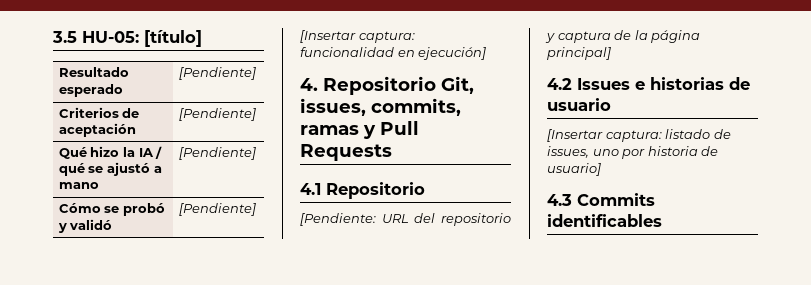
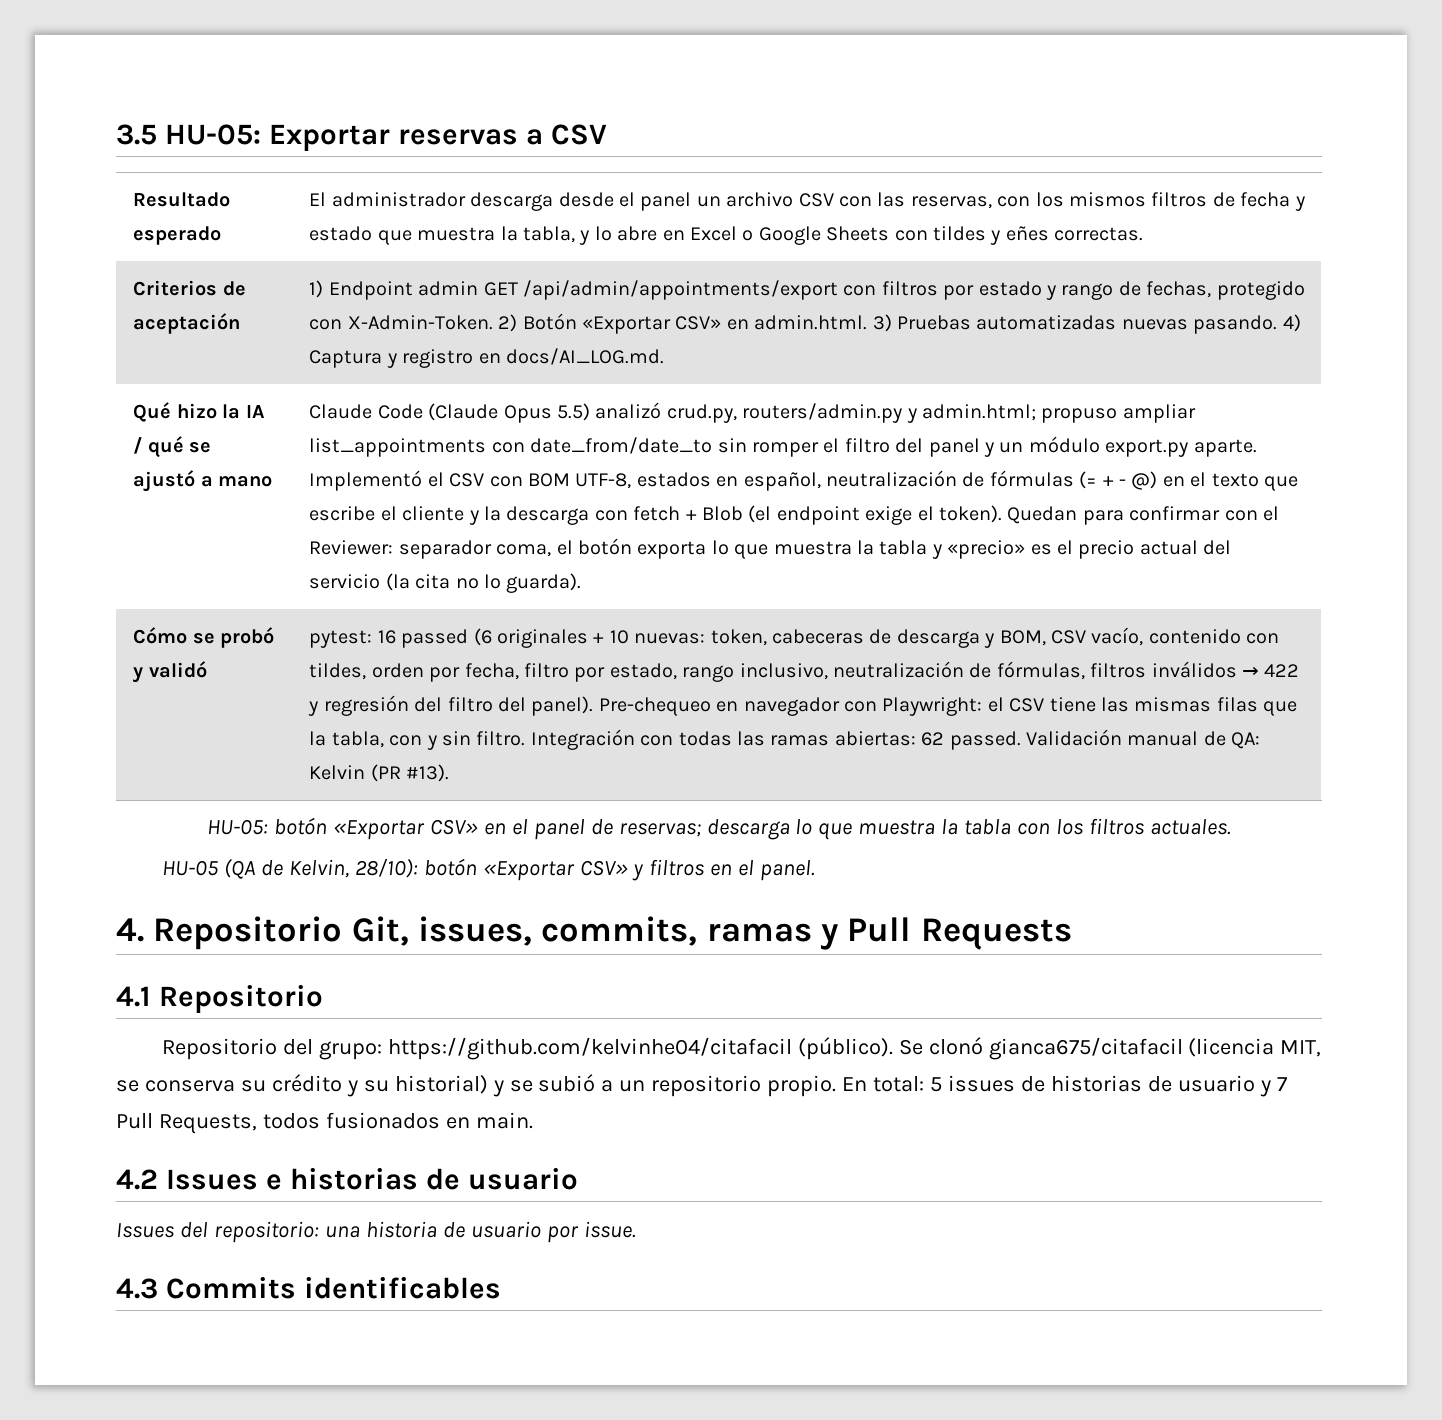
- 3.5 HU-05: [título]
- Resultado esperado | [Pendiente]
- Criterios de aceptación | [Pendiente]
+ 3.5 HU-05: Exportar reservas a CSV
+ Resultado esperado | El administrador descarga desde el panel un archivo CSV con las reservas, con los mismos filtros de fecha y estado que muestra la tabla, y lo abre en Excel o Google Sheets con tildes y eñes correctas.
+ Criterios de aceptación | 1) Endpoint admin GET /api/admin/appointments/export con filtros por estado y rango de fechas, protegido con X-Admin-Token. 2) Botón «Exportar CSV» en admin.html. 3) Pruebas automatizadas nuevas pasando. 4) Captura y registro en docs/AI_LOG.md.
- Qué hizo la IA / qué se ajustó a mano | [Pendiente]
+ Qué hizo la IA / qué se ajustó a mano | Claude Code (Claude Opus 5.5) analizó crud.py, routers/admin.py y admin.html; propuso ampliar list_appointments con date_from/date_to sin romper el filtro del panel y un módulo export.py aparte. Implementó el CSV con BOM UTF-8, estados en español, neutralización de fórmulas (= + - @) en el texto que escribe el cliente y la descarga con fetch + Blob (el endpoint exige el token). Quedan para confirmar con el Reviewer: separador coma, el botón exporta lo que muestra la tabla y «precio» es el precio actual del servicio (la cita no lo guarda).
- Cómo se probó y validó | [Pendiente]
- [Insertar captura: funcionalidad en ejecución]
+ Cómo se probó y validó | pytest: 16 passed (6 originales + 10 nuevas: token, cabeceras de descarga y BOM, CSV vacío, contenido con tildes, orden por fecha, filtro por estado, rango inclusivo, neutralización de fórmulas, filtros inválidos → 422 y regresión del filtro del panel). Pre-chequeo en navegador con Playwright: el CSV tiene las mismas filas que la tabla, con y sin filtro. Integración con todas las ramas abiertas: 62 passed. Validación manual de QA: Kelvin (PR #13).
+ HU-05: botón «Exportar CSV» en el panel de reservas; descarga lo que muestra la tabla con los filtros actuales.
+ HU-05 (QA de Kelvin, 28/10): botón «Exportar CSV» y filtros en el panel.
- [Pendiente: URL del repositorio y captura de la página principal]
+ Repositorio del grupo: https://github.com/kelvinhe04/citafacil (público). Se clonó gianca675/citafacil (licencia MIT, se conserva su crédito y su historial) y se subió a un repositorio propio. En total: 5 issues de historias de usuario y 7 Pull Requests, todos fusionados en main.
- [Insertar captura: listado de issues, uno por historia de usuario]
+ Issues del repositorio: una historia de usuario por issue.

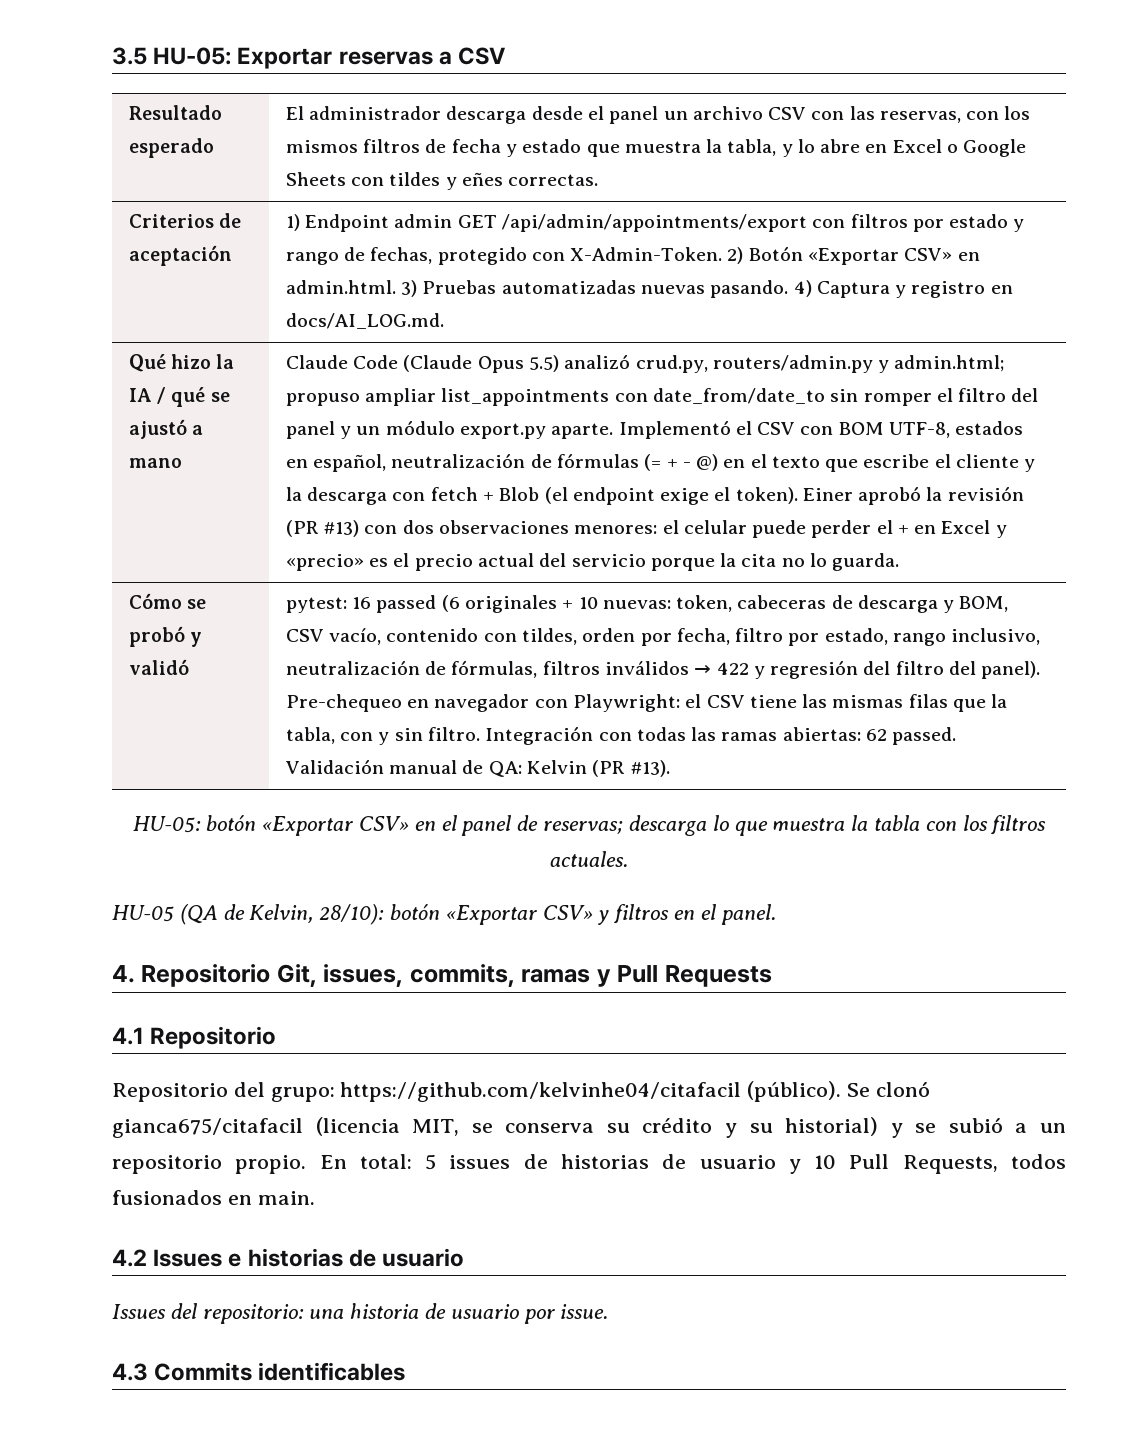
- Quedan para confirmar con el Reviewer: separador coma, el botón exporta lo que muestra la tabla y «precio» es el precio actual del servicio (la cita no lo guarda).
+ Einer aprobó la revisión (PR #13) con dos observaciones menores: el celular puede perder el + en Excel y «precio» es el precio actual del servicio porque la cita no lo guarda.
- En total: 5 issues de historias de usuario y 7 Pull Requests, todos fusionados en main.
+ En total: 5 issues de historias de usuario y 10 Pull Requests, todos fusionados en main.

